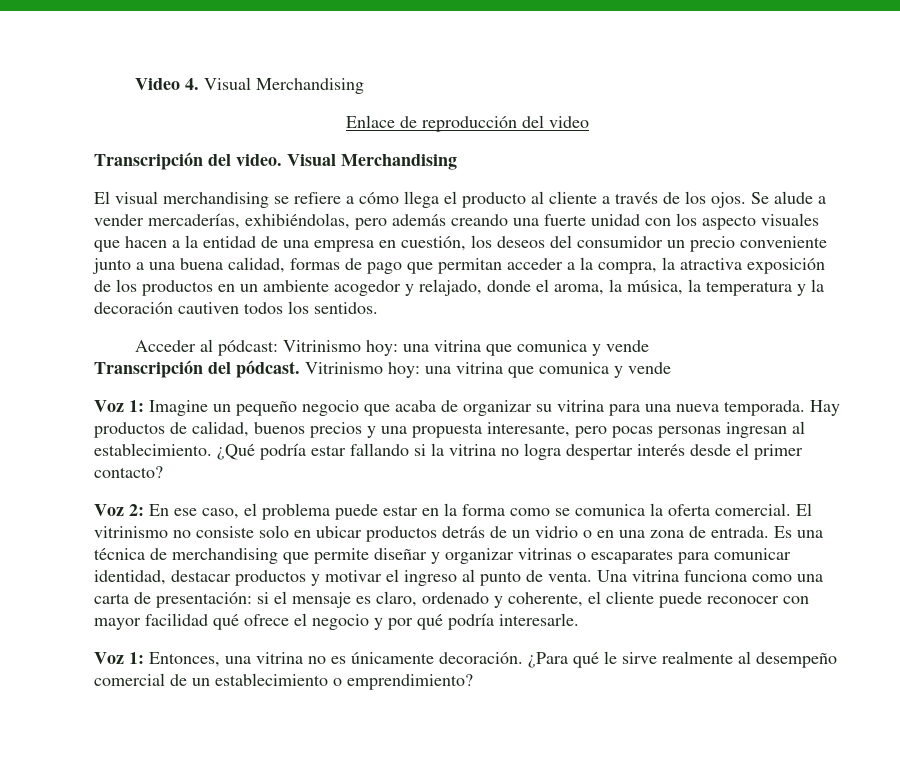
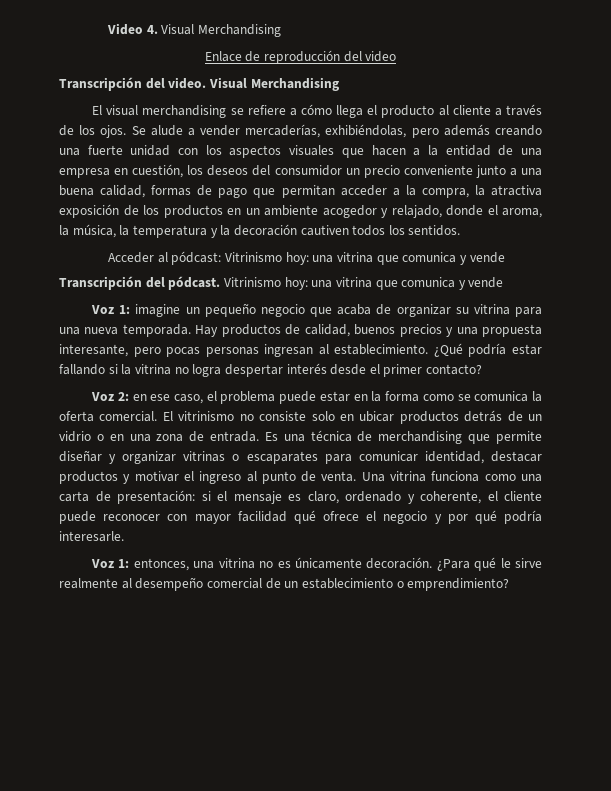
- Se alude a vender mercaderías, exhibiéndolas, pero además creando una fuerte unidad con los aspecto visuales que hacen a la entidad de una empresa en cuestión, los deseos del consumidor un precio conveniente junto a una buena calidad, formas de pago que permitan acceder a la compra, la atractiva exposición de los productos en un ambiente acogedor y relajado, donde el aroma, la música, la temperatura y la decoración cautiven todos los sentidos.
+ Se alude a vender mercaderías, exhibiéndolas, pero además creando una fuerte unidad con los aspectos visuales que hacen a la entidad de una empresa en cuestión, los deseos del consumidor un precio conveniente junto a una buena calidad, formas de pago que permitan acceder a la compra, la atractiva exposición de los productos en un ambiente acogedor y relajado, donde el aroma, la música, la temperatura y la decoración cautiven todos los sentidos.
- Voz 1: Imagine un pequeño negocio que acaba de organizar su vitrina para una nueva temporada.
+ Voz 1: imagine un pequeño negocio que acaba de organizar su vitrina para una nueva temporada.
- Voz 2: En ese caso, el problema puede estar en la forma como se comunica la oferta comercial.
+ Voz 2: en ese caso, el problema puede estar en la forma como se comunica la oferta comercial.
- Voz 1: Entonces, una vitrina no es únicamente decoración.
+ Voz 1: entonces, una vitrina no es únicamente decoración.

